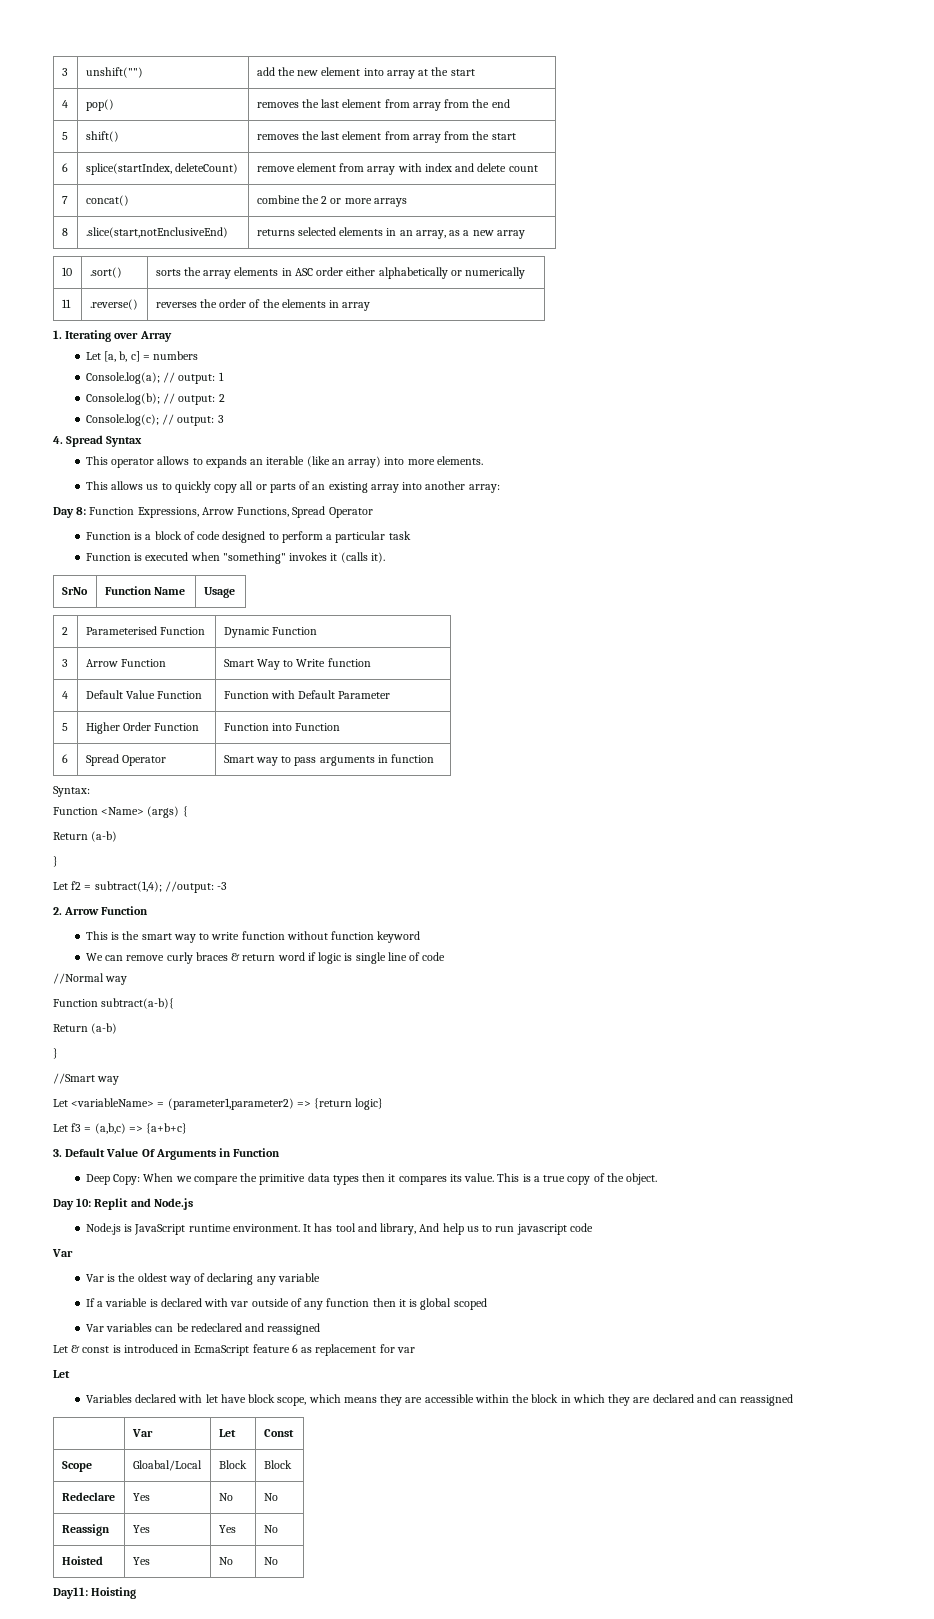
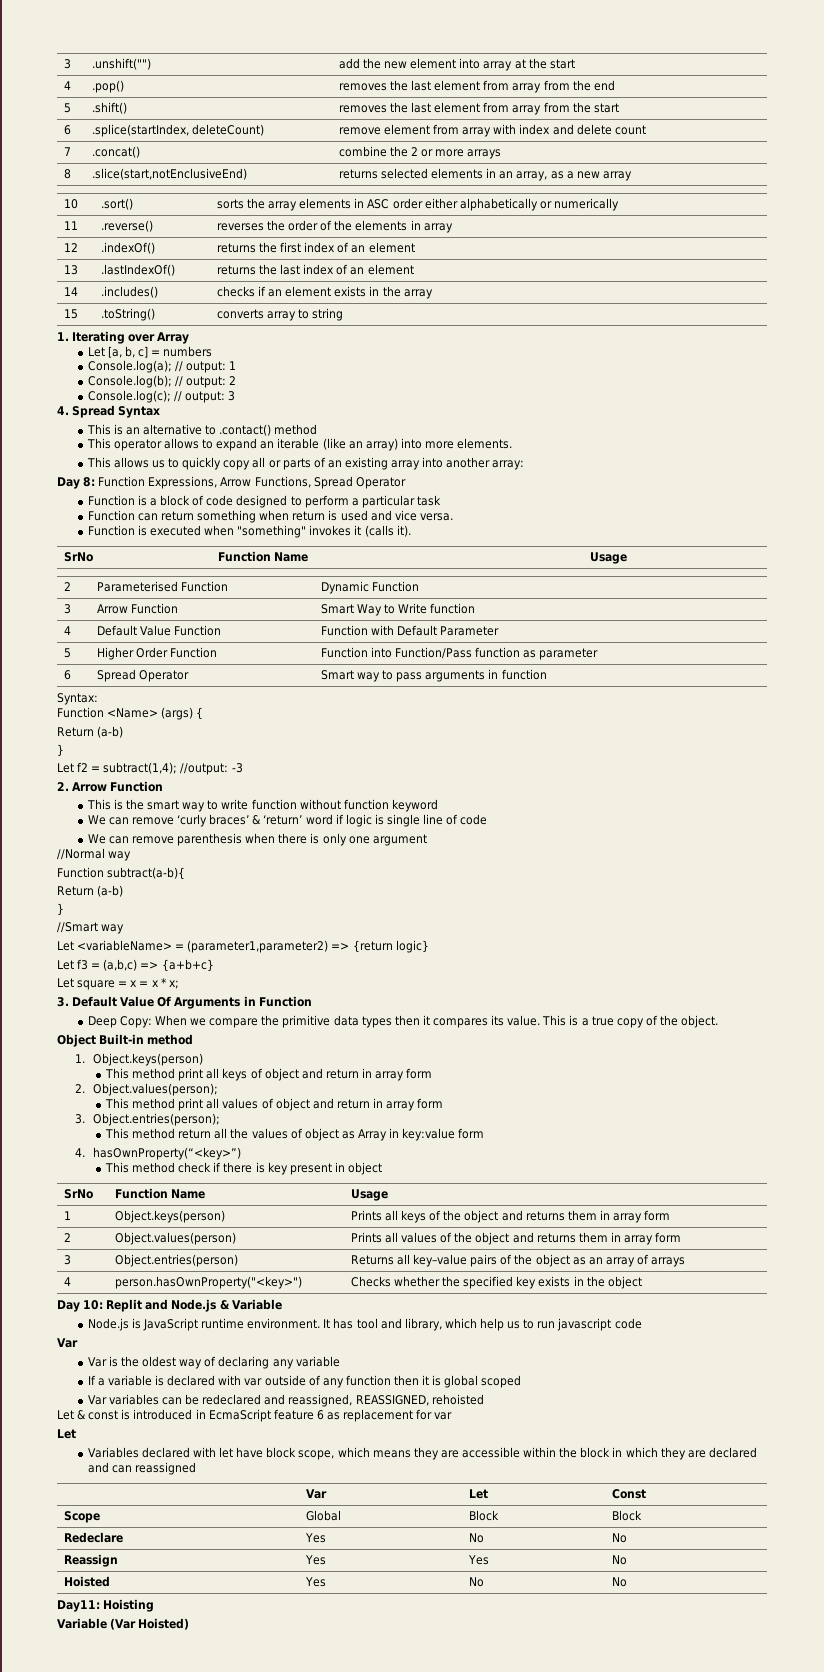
- 3 | unshift("") | add the new element into array at the start
+ 3 | .unshift("") | add the new element into array at the start
- 4 | pop() | removes the last element from array from the end
+ 4 | .pop() | removes the last element from array from the end
- 5 | shift() | removes the last element from array from the start
+ 5 | .shift() | removes the last element from array from the start
- 6 | splice(startIndex, deleteCount) | remove element from array with index and delete count
+ 6 | .splice(startIndex, deleteCount) | remove element from array with index and delete count
- 7 | concat() | combine the 2 or more arrays
+ 7 | .concat() | combine the 2 or more arrays
+ 12 | .indexOf() | returns the first index of an element
+ 13 | .lastIndexOf() | returns the last index of an element
+ 14 | .includes() | checks if an element exists in the array
+ 15 | .toString() | converts array to string
+ This is an alternative to .contact() method
- This operator allows to expands an iterable (like an array) into more elements.
+ This operator allows to expand an iterable (like an array) into more elements.
+ Function can return something when return is used and vice versa.
- 5 | Higher Order Function | Function into Function
+ 5 | Higher Order Function | Function into Function/Pass function as parameter
- We can remove curly braces & return word if logic is single line of code
+ We can remove ‘curly braces’ & ‘return’ word if logic is single line of code
+ We can remove parenthesis when there is only one argument
+ Let square = x = x * x;
+ Object Built-in method
+ 1. Object.keys(person)
+ This method print all keys of object and return in array form
+ 2. Object.values(person);
+ This method print all values of object and return in array form
+ 3. Object.entries(person);
+ This method return all the values of object as Array in key:value form
+ 4. hasOwnProperty(“<key>”)
+ This method check if there is key present in object
+ SrNo | Function Name | Usage
+ 1 | Object.keys(person) | Prints all keys of the object and returns them in array form
+ 2 | Object.values(person) | Prints all values of the object and returns them in array form
+ 3 | Object.entries(person) | Returns all key–value pairs of the object as an array of arrays
+ 4 | person.hasOwnProperty("<key>") | Checks whether the specified key exists in the object
- Day 10: Replit and Node.js
+ Day 10: Replit and Node.js & Variable
- It has tool and library, And help us to run javascript code
+ It has tool and library, which help us to run javascript code
- Var variables can be redeclared and reassigned
+ Var variables can be redeclared and reassigned, REASSIGNED, rehoisted
- Scope | Gloabal/Local | Block | Block
+ Scope | Global | Block | Block
+ Variable (Var Hoisted)

